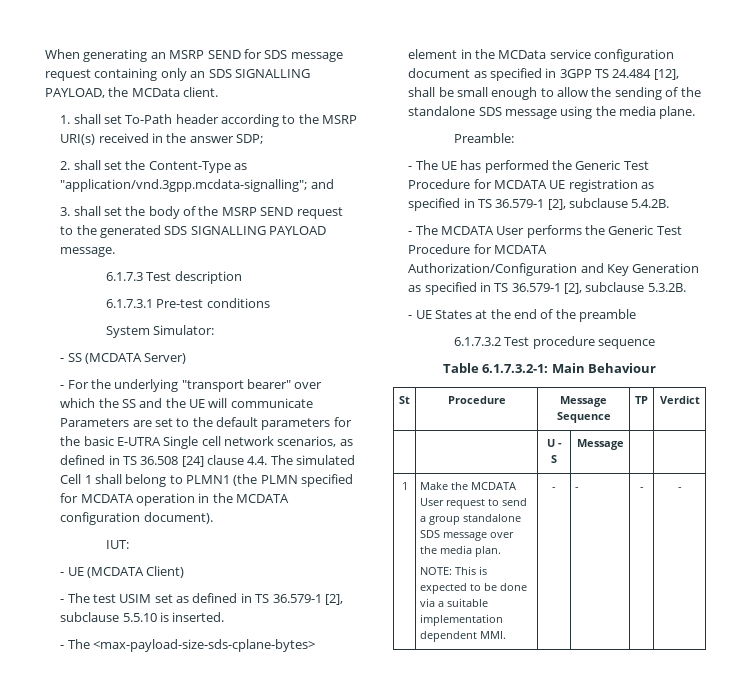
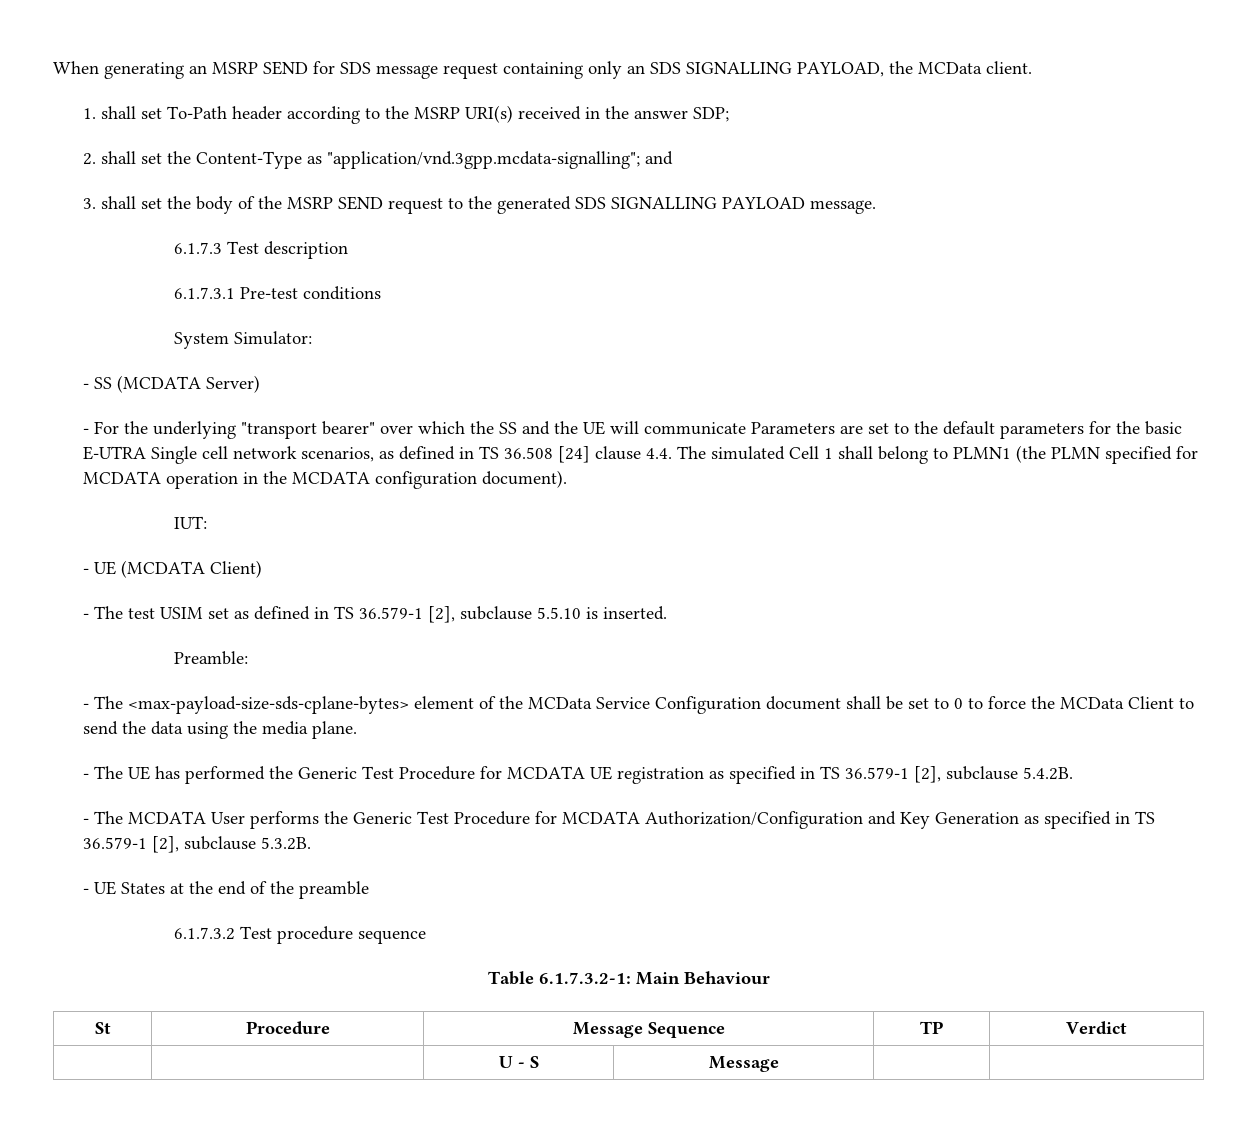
+ Preamble:
- - The <max-payload-size-sds-cplane-bytes> element in the MCData service configuration document as specified in 3GPP TS 24.484 [12], shall be small enough to allow the sending of the standalone SDS message using the media plane.
+ - The <max-payload-size-sds-cplane-bytes> element of the MCData Service Configuration document shall be set to 0 to force the MCData Client to send the data using the media plane.
- Preamble:
- 1 | Make the MCDATA User request to send a group standalone SDS message over the media plan.
- NOTE: This is expected to be done via a suitable implementation dependent MMI. | - | - | - | -

